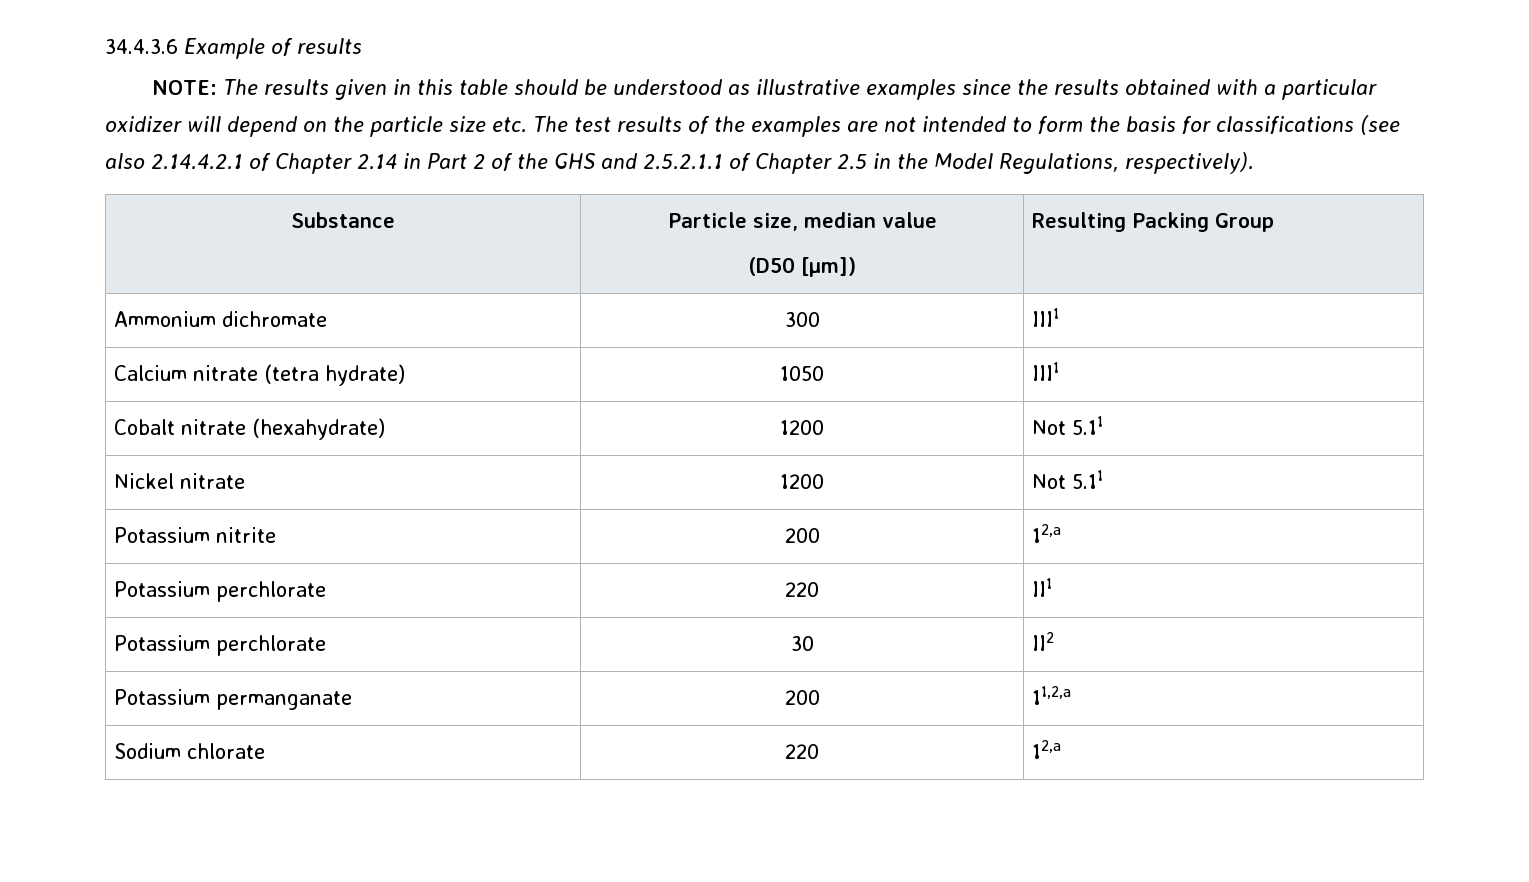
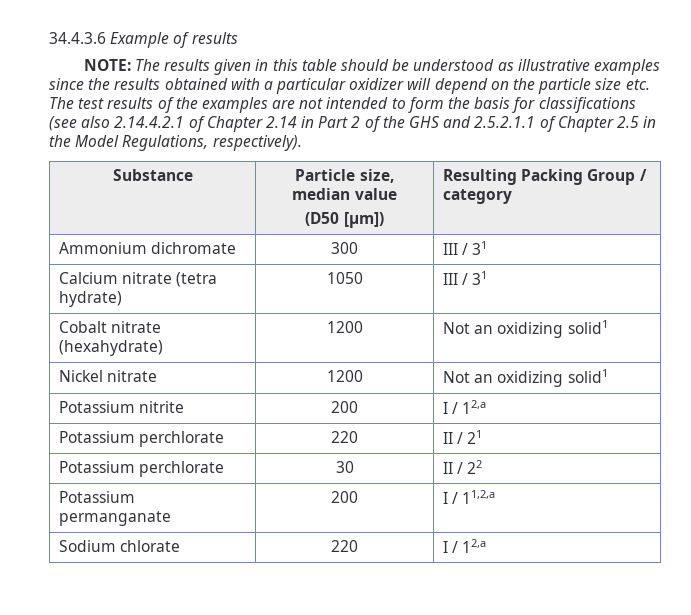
  Substance | Particle size, median value
- (D50 [µm]) | Resulting Packing Group
+ (D50 [µm]) | Resulting Packing Group / category
- Ammonium dichromate | 300 | III1
+ Ammonium dichromate | 300 | III / 31
- Calcium nitrate (tetra hydrate) | 1050 | III1
+ Calcium nitrate (tetra hydrate) | 1050 | III / 31
- Cobalt nitrate (hexahydrate) | 1200 | Not 5.11
+ Cobalt nitrate (hexahydrate) | 1200 | Not an oxidizing solid1
- Nickel nitrate | 1200 | Not 5.11
+ Nickel nitrate | 1200 | Not an oxidizing solid1
- Potassium nitrite | 200 | 12,a
+ Potassium nitrite | 200 | I / 12,a
- Potassium perchlorate | 220 | II1
+ Potassium perchlorate | 220 | II / 21
- Potassium perchlorate | 30 | II2
+ Potassium perchlorate | 30 | II / 22
- Potassium permanganate | 200 | 11,2,a
+ Potassium permanganate | 200 | I / 11,2,a
- Sodium chlorate | 220 | 12,a
+ Sodium chlorate | 220 | I / 12,a

